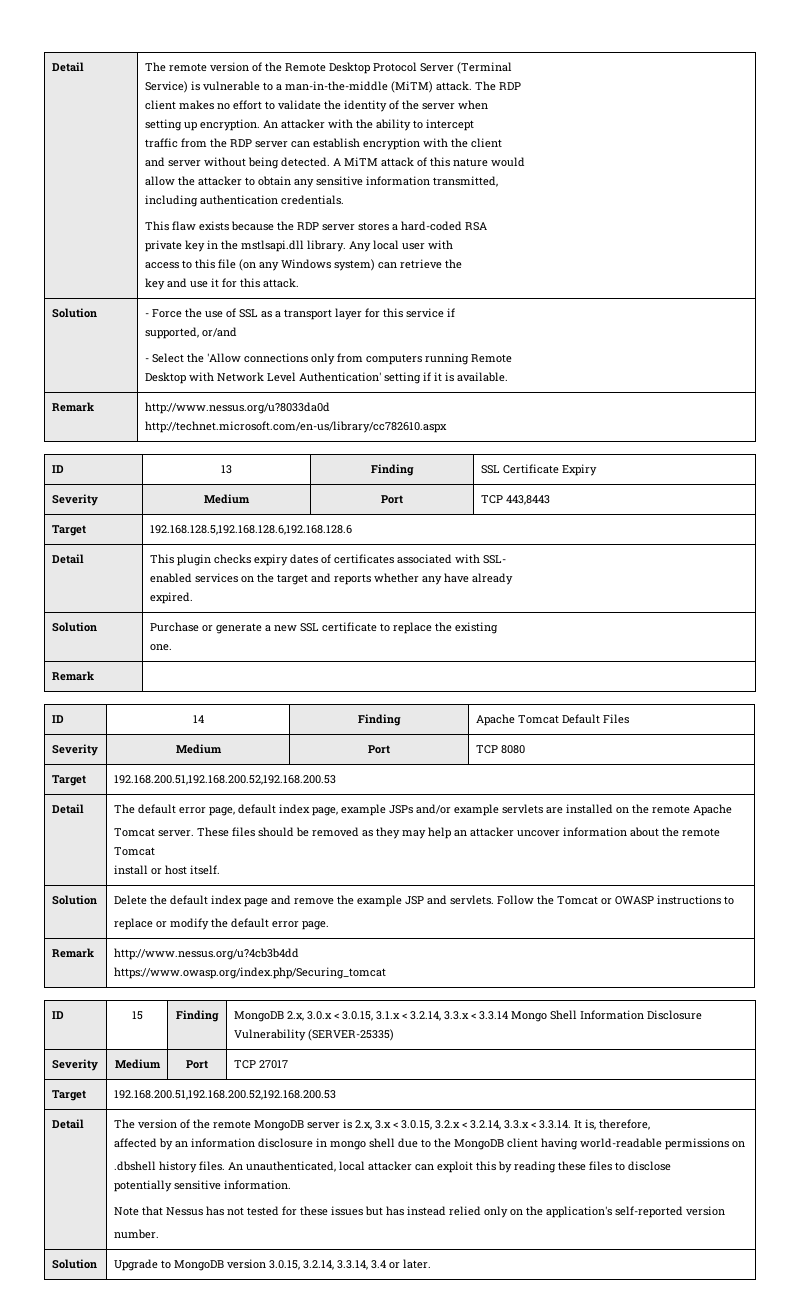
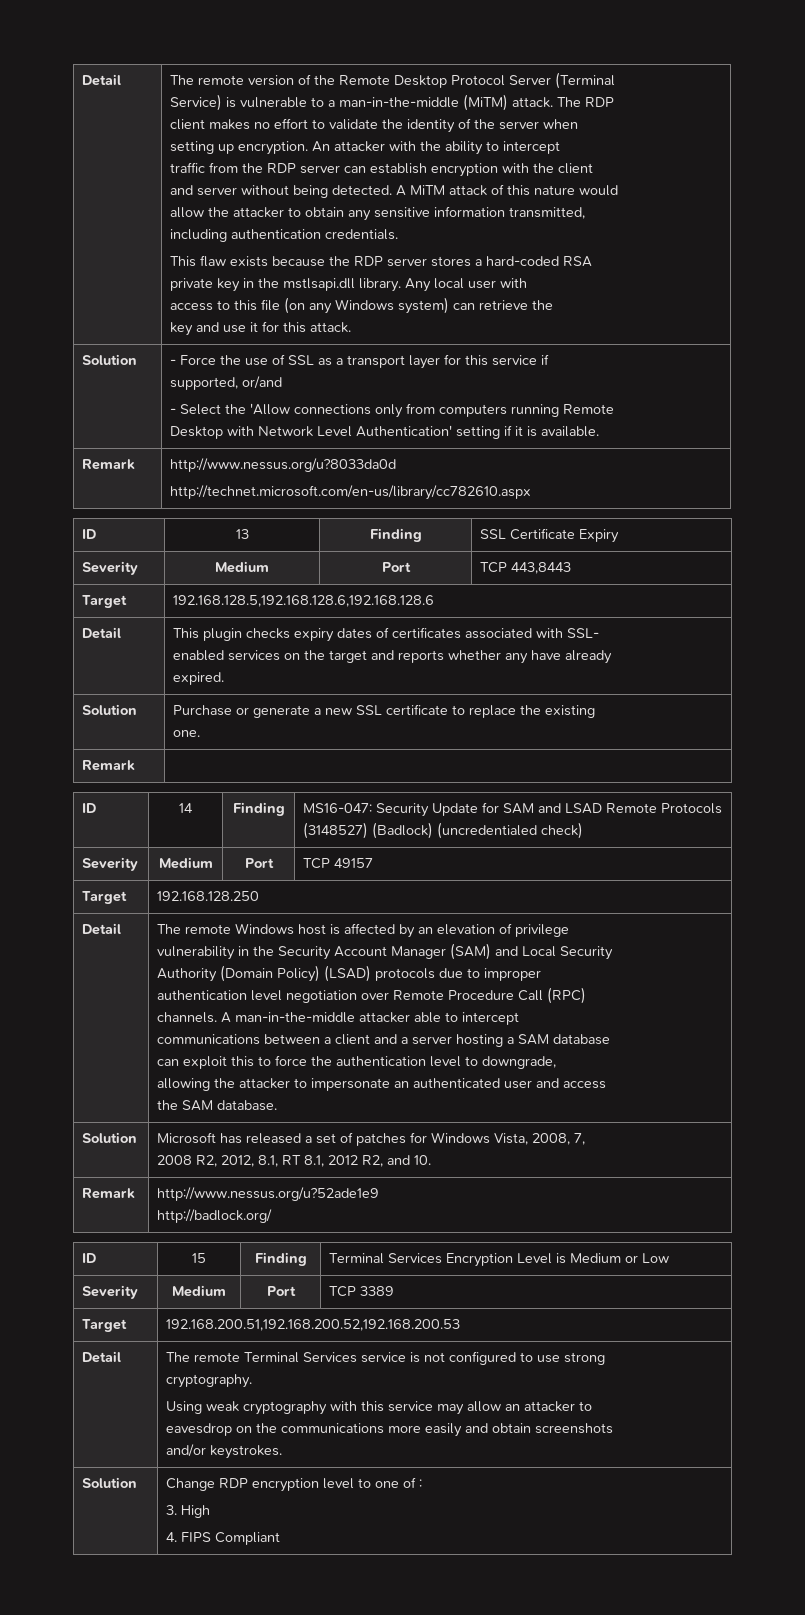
- ID | 14 | Finding | Apache Tomcat Default Files
- Severity | Medium | Port | TCP 8080
+ ID | 14 | Finding | MS16-047: Security Update for SAM and LSAD Remote Protocols (3148527) (Badlock) (uncredentialed check)
+ Severity | Medium | Port | TCP 49157
+ Target | 192.168.128.250
+ Detail | The remote Windows host is affected by an elevation of privilege
+ vulnerability in the Security Account Manager (SAM) and Local Security
+ Authority (Domain Policy) (LSAD) protocols due to improper
+ authentication level negotiation over Remote Procedure Call (RPC)
+ channels. A man-in-the-middle attacker able to intercept
+ communications between a client and a server hosting a SAM database
+ can exploit this to force the authentication level to downgrade,
+ allowing the attacker to impersonate an authenticated user and access
+ the SAM database.
+ Solution | Microsoft has released a set of patches for Windows Vista, 2008, 7,
+ 2008 R2, 2012, 8.1, RT 8.1, 2012 R2, and 10.
+ Remark | http://www.nessus.org/u?52ade1e9
+ http://badlock.org/
+ ID | 15 | Finding | Terminal Services Encryption Level is Medium or Low
+ Severity | Medium | Port | TCP 3389
  Target | 192.168.200.51,192.168.200.52,192.168.200.53
- Detail | The default error page, default index page, example JSPs and/or example servlets are installed on the remote Apache
- Tomcat server. These files should be removed as they may help an attacker uncover information about the remote Tomcat
- install or host itself.
- Solution | Delete the default index page and remove the example JSP and servlets. Follow the Tomcat or OWASP instructions to
- replace or modify the default error page.
- Remark | http://www.nessus.org/u?4cb3b4dd
- https://www.owasp.org/index.php/Securing_tomcat
- ID | 15 | Finding | MongoDB 2.x, 3.0.x < 3.0.15, 3.1.x < 3.2.14, 3.3.x < 3.3.14 Mongo Shell Information Disclosure Vulnerability (SERVER-25335)
- Severity | Medium | Port | TCP 27017
- Target | 192.168.200.51,192.168.200.52,192.168.200.53
- Detail | The version of the remote MongoDB server is 2.x, 3.x < 3.0.15, 3.2.x < 3.2.14, 3.3.x < 3.3.14. It is, therefore,
- affected by an information disclosure in mongo shell due to the MongoDB client having world-readable permissions on
- .dbshell history files. An unauthenticated, local attacker can exploit this by reading these files to disclose
- potentially sensitive information.
- Note that Nessus has not tested for these issues but has instead relied only on the application's self-reported version
- number.
- Solution | Upgrade to MongoDB version 3.0.15, 3.2.14, 3.3.14, 3.4 or later.
+ Detail | The remote Terminal Services service is not configured to use strong
+ cryptography.
+ Using weak cryptography with this service may allow an attacker to
+ eavesdrop on the communications more easily and obtain screenshots
+ and/or keystrokes.
+ Solution | Change RDP encryption level to one of :
+ 3. High
+ 4. FIPS Compliant

